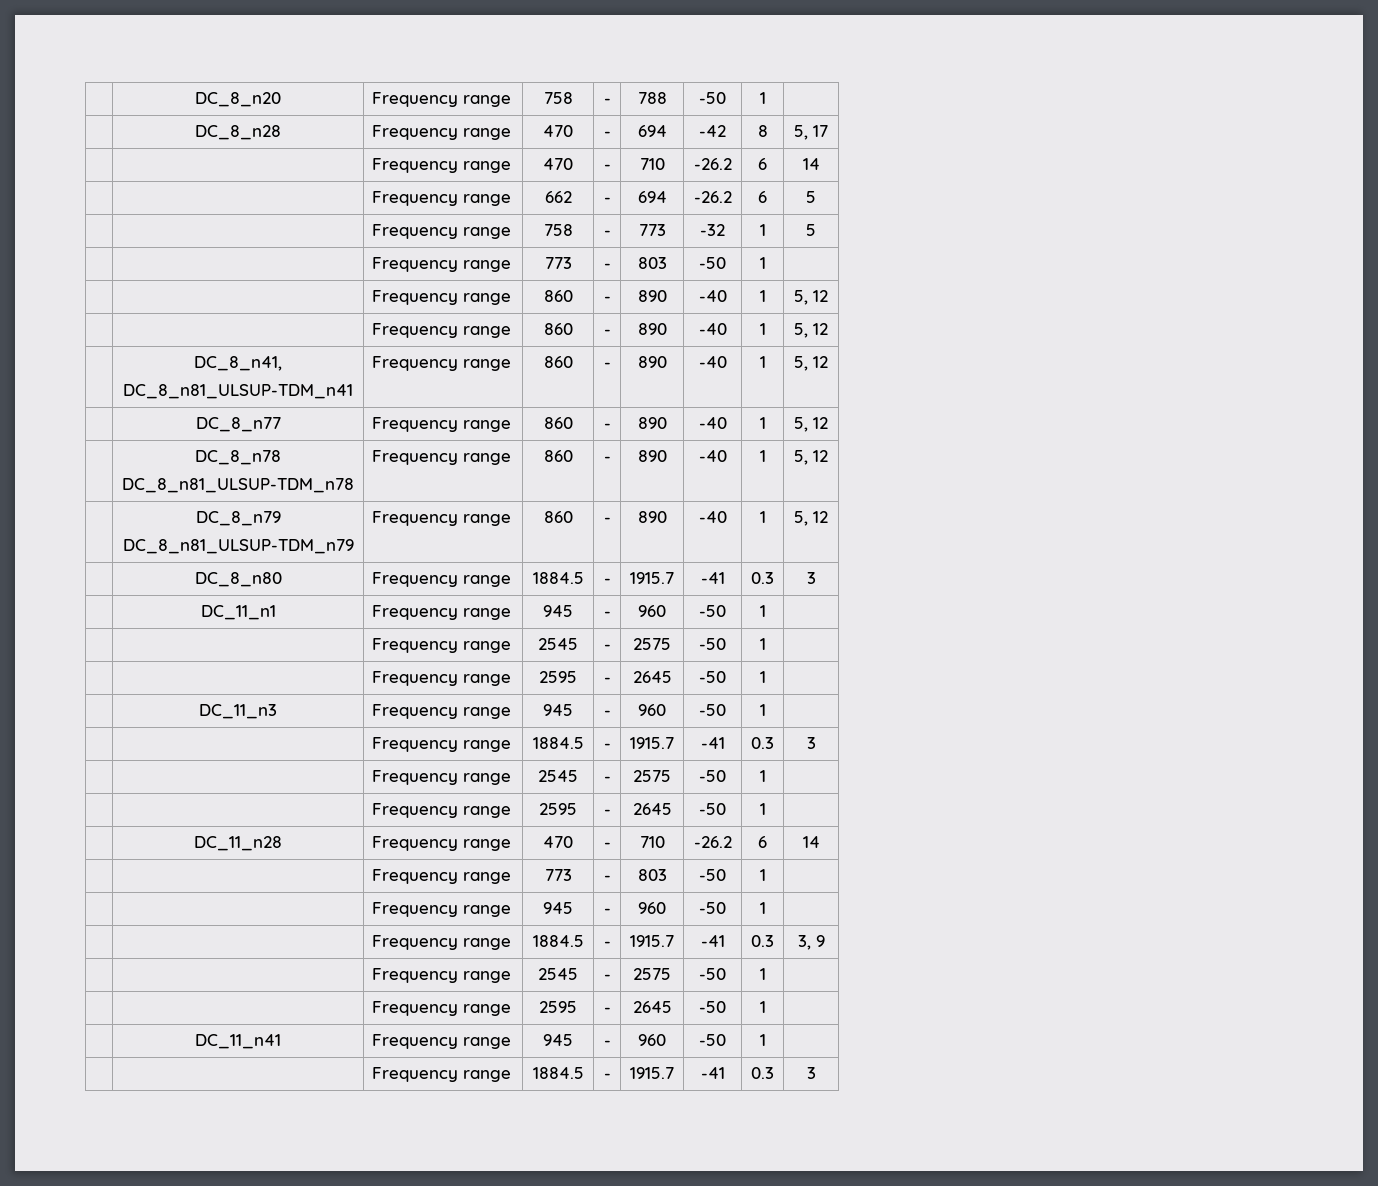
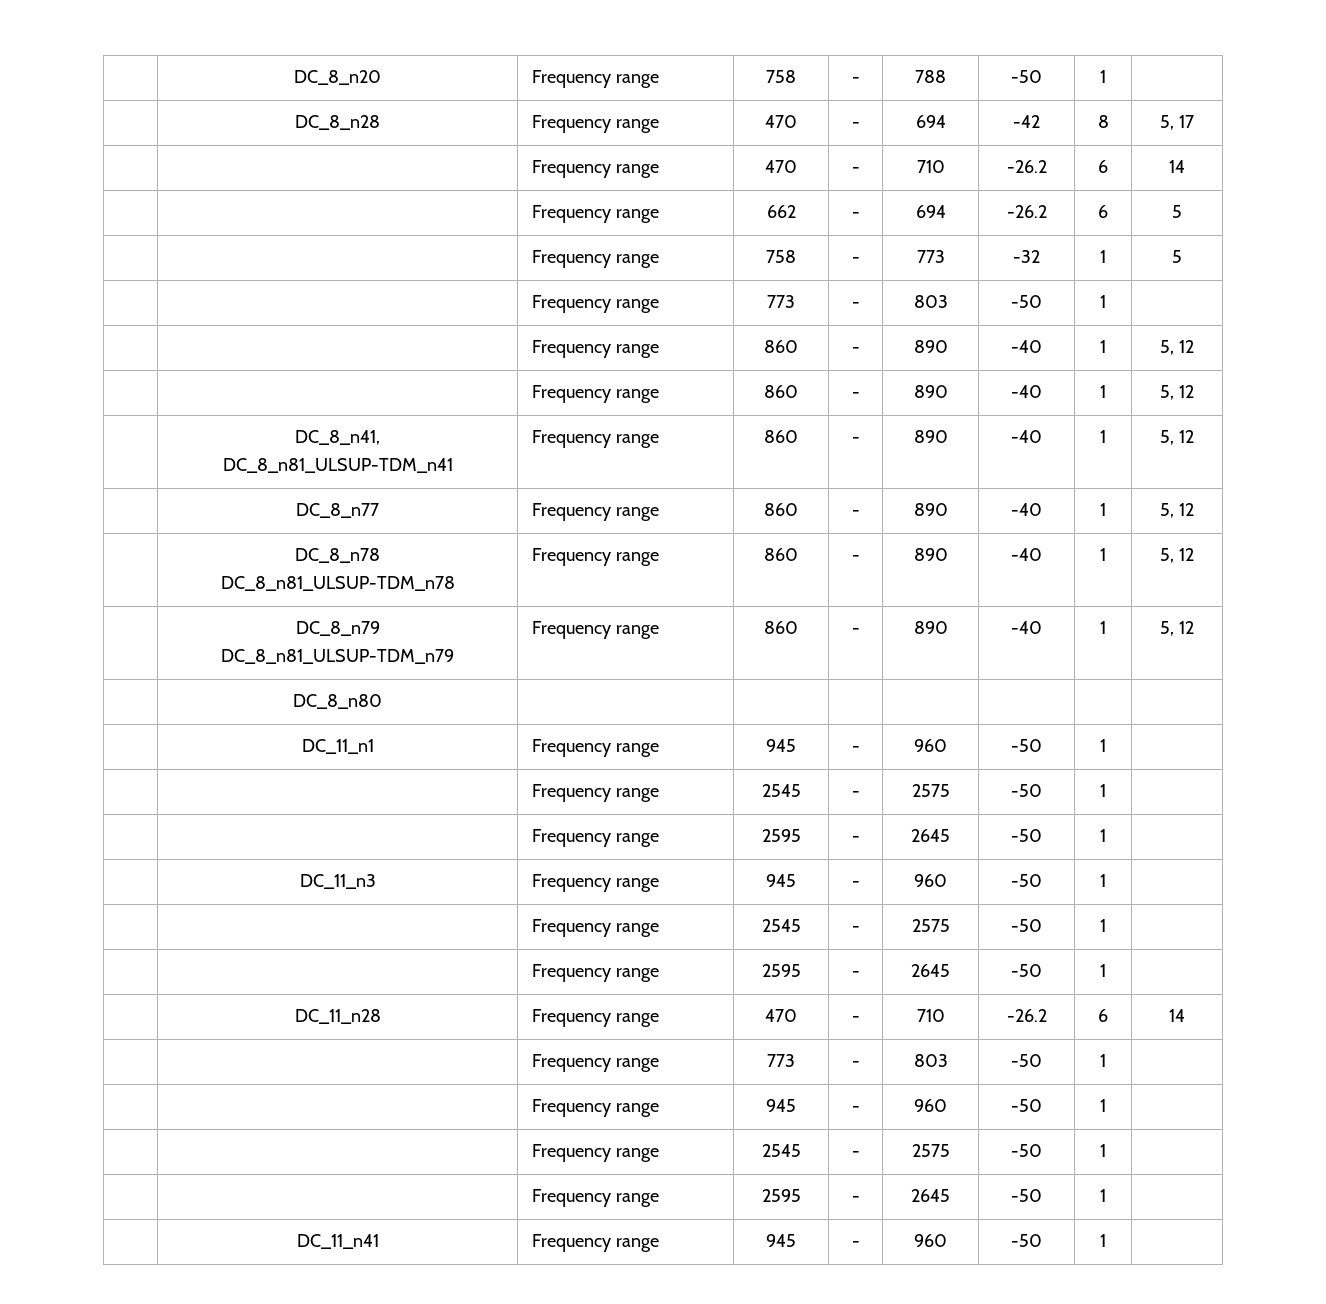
- | DC_8_n80 | Frequency range | 1884.5 | - | 1915.7 | -41 | 0.3 | 3
+ | DC_8_n80 | | | | | | |
  | DC_11_n3 | Frequency range | 945 | - | 960 | -50 | 1 |
- | | Frequency range | 1884.5 | - | 1915.7 | -41 | 0.3 | 3
- | | Frequency range | 1884.5 | - | 1915.7 | -41 | 0.3 | 3, 9
  | DC_11_n41 | Frequency range | 945 | - | 960 | -50 | 1 |
- | | Frequency range | 1884.5 | - | 1915.7 | -41 | 0.3 | 3

